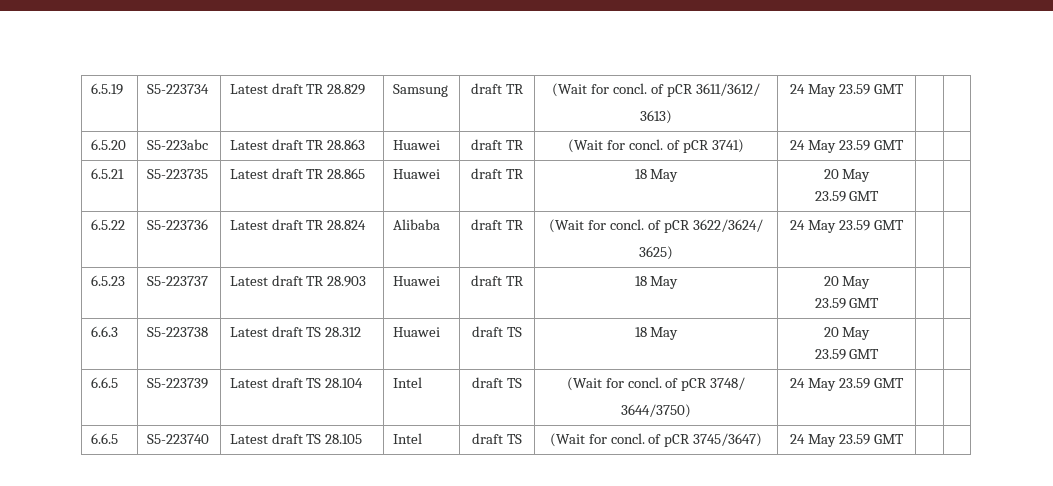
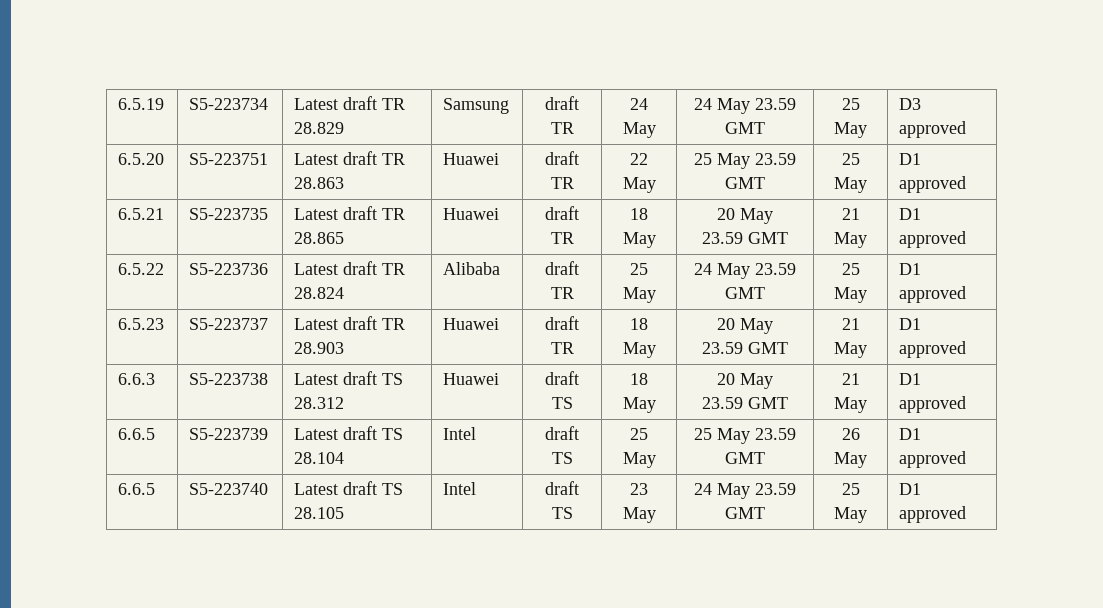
- 6.5.19 | S5-223734 | Latest draft TR 28.829 | Samsung | draft TR | (Wait for concl. of pCR 3611/3612/
- 3613) | 24 May 23.59 GMT | |
+ 6.5.19 | S5-223734 | Latest draft TR 28.829 | Samsung | draft TR | 24 May | 24 May 23.59 GMT | 25 May | D3 approved
- 6.5.20 | S5-223abc | Latest draft TR 28.863 | Huawei | draft TR | (Wait for concl. of pCR 3741) | 24 May 23.59 GMT | |
+ 6.5.20 | S5-223751 | Latest draft TR 28.863 | Huawei | draft TR | 22 May | 25 May 23.59 GMT | 25 May | D1 approved
  6.5.21 | S5-223735 | Latest draft TR 28.865 | Huawei | draft TR | 18 May | 20 May
- 23.59 GMT | |
+ 23.59 GMT | 21 May | D1 approved
- 6.5.22 | S5-223736 | Latest draft TR 28.824 | Alibaba | draft TR | (Wait for concl. of pCR 3622/3624/
- 3625) | 24 May 23.59 GMT | |
+ 6.5.22 | S5-223736 | Latest draft TR 28.824 | Alibaba | draft TR | 25 May | 24 May 23.59 GMT | 25 May | D1 approved
  6.5.23 | S5-223737 | Latest draft TR 28.903 | Huawei | draft TR | 18 May | 20 May
- 23.59 GMT | |
+ 23.59 GMT | 21 May | D1 approved
  6.6.3 | S5-223738 | Latest draft TS 28.312 | Huawei | draft TS | 18 May | 20 May
- 23.59 GMT | |
+ 23.59 GMT | 21 May | D1 approved
- 6.6.5 | S5-223739 | Latest draft TS 28.104 | Intel | draft TS | (Wait for concl. of pCR 3748/
- 3644/3750) | 24 May 23.59 GMT | |
+ 6.6.5 | S5-223739 | Latest draft TS 28.104 | Intel | draft TS | 25 May | 25 May 23.59 GMT | 26 May | D1 approved
- 6.6.5 | S5-223740 | Latest draft TS 28.105 | Intel | draft TS | (Wait for concl. of pCR 3745/3647) | 24 May 23.59 GMT | |
+ 6.6.5 | S5-223740 | Latest draft TS 28.105 | Intel | draft TS | 23 May | 24 May 23.59 GMT | 25 May | D1 approved

